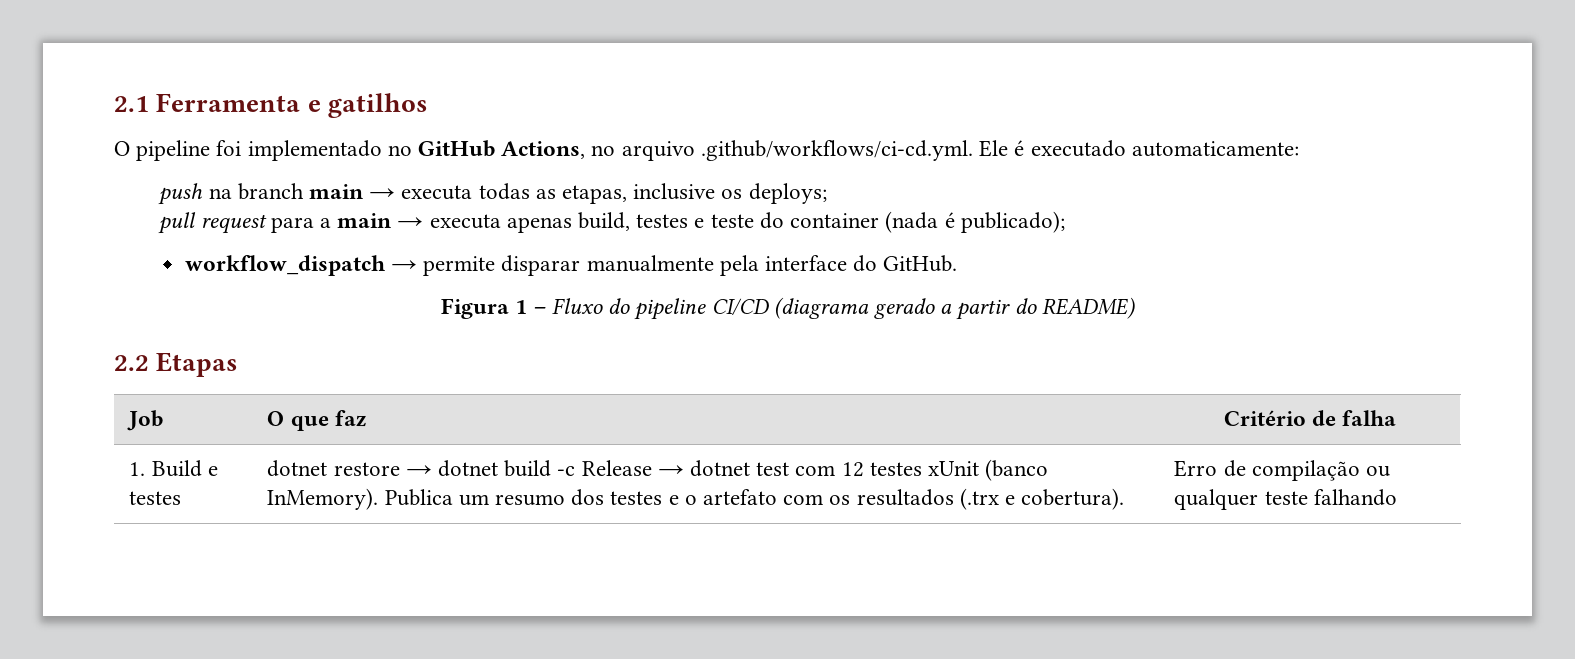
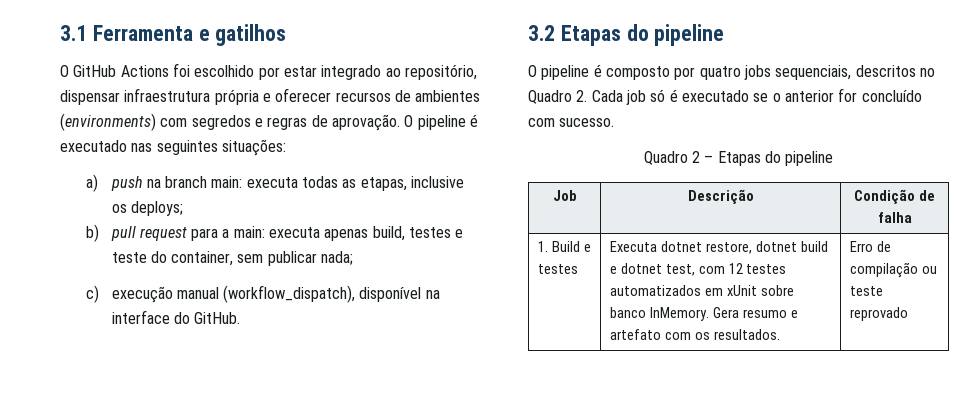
- 2.1 Ferramenta e gatilhos
+ 3.1 Ferramenta e gatilhos
- O pipeline foi implementado no GitHub Actions, no arquivo .github/workflows/ci-cd.yml. Ele é executado automaticamente:
- push na branch main → executa todas as etapas, inclusive os deploys;
+ O GitHub Actions foi escolhido por estar integrado ao repositório, dispensar infraestrutura própria e oferecer recursos de ambientes (environments) com segredos e regras de aprovação. O pipeline é executado nas seguintes situações:
+ a) push na branch main: executa todas as etapas, inclusive os deploys;
- pull request para a main → executa apenas build, testes e teste do container (nada é publicado);
- workflow_dispatch → permite disparar manualmente pela interface do GitHub.
- Figura 1 – Fluxo do pipeline CI/CD (diagrama gerado a partir do README)
- 2.2 Etapas
- Job | O que faz | Critério de falha
+ b) pull request para a main: executa apenas build, testes e teste do container, sem publicar nada;
+ c) execução manual (workflow_dispatch), disponível na interface do GitHub.
+ 3.2 Etapas do pipeline
+ O pipeline é composto por quatro jobs sequenciais, descritos no Quadro 2. Cada job só é executado se o anterior for concluído com sucesso.
+ Quadro 2 – Etapas do pipeline
+ Job | Descrição | Condição de falha
- dotnet restore → dotnet build -c Release → dotnet test com 12 testes xUnit (banco InMemory). Publica um resumo dos testes e o artefato com os resultados (.trx e cobertura).
+ Executa dotnet restore, dotnet build e dotnet test, com 12 testes automatizados em xUnit sobre banco InMemory. Gera resumo e artefato com os resultados.
- Erro de compilação ou qualquer teste falhando
+ Erro de compilação ou teste reprovado

